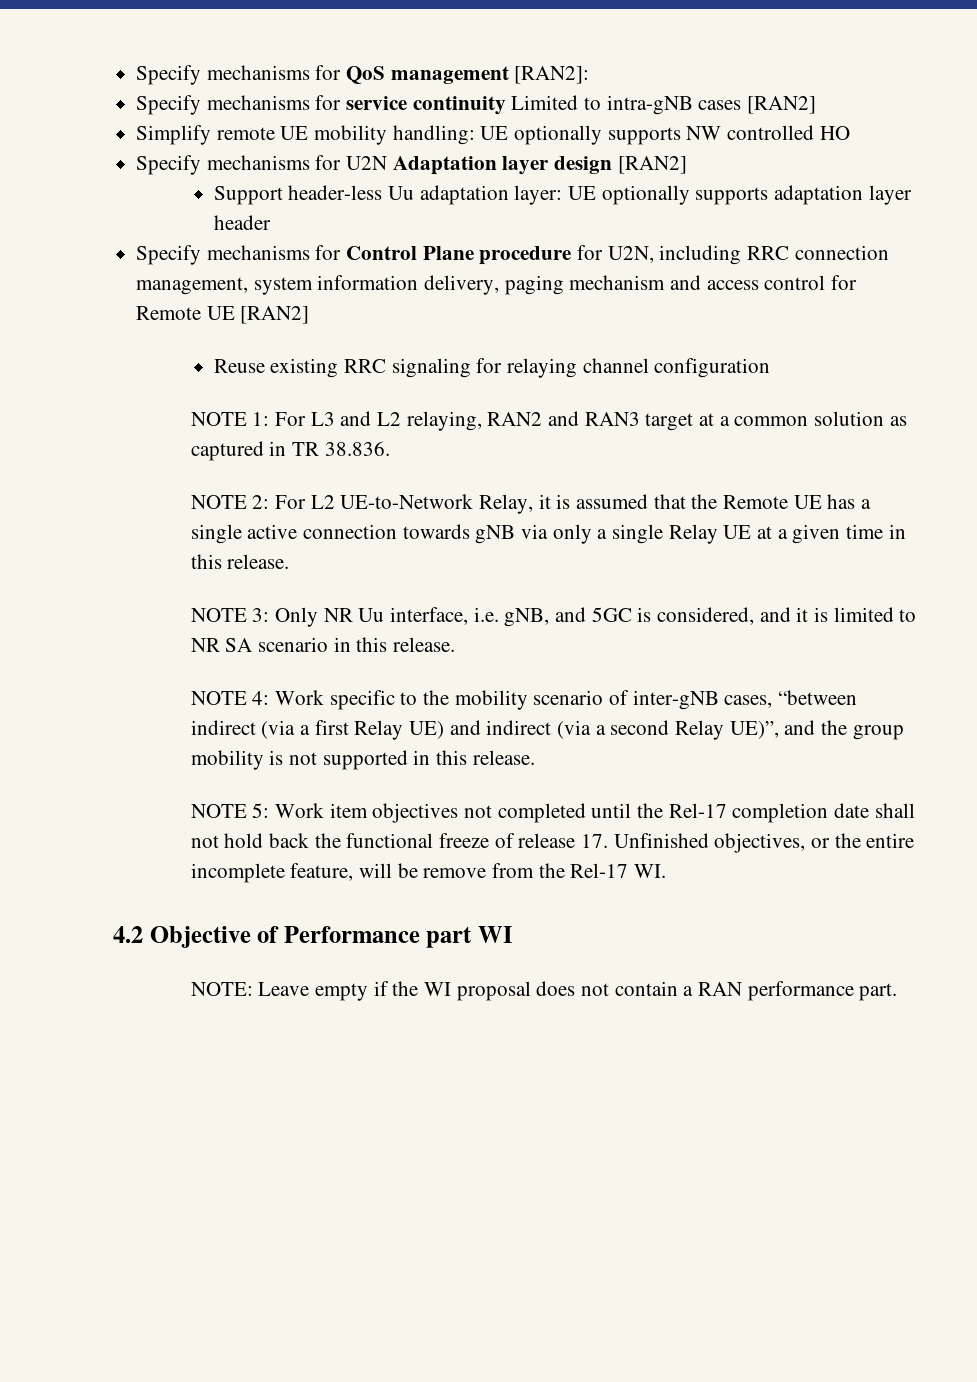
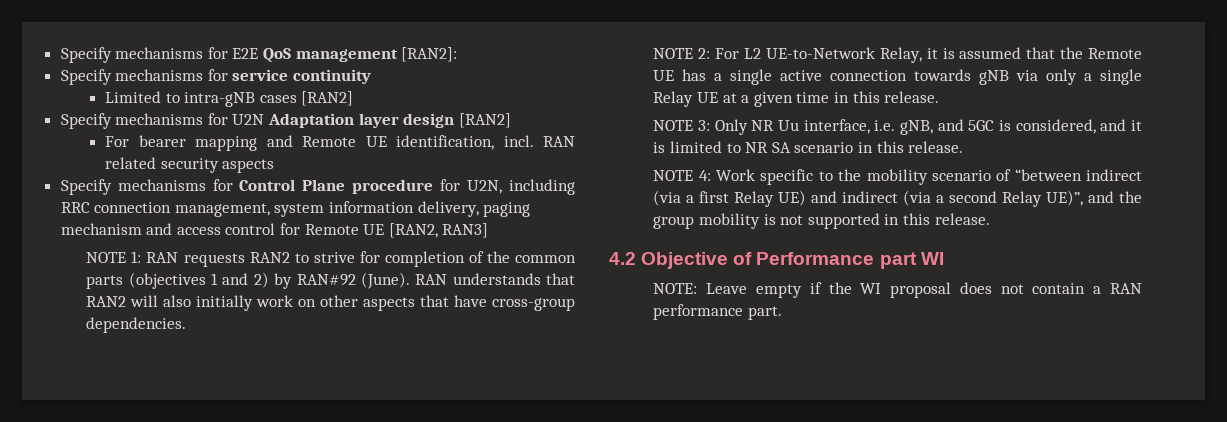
- Specify mechanisms for QoS management [RAN2]:
+ Specify mechanisms for E2E QoS management [RAN2]:
- Specify mechanisms for service continuity Limited to intra-gNB cases [RAN2]
+ Specify mechanisms for service continuity
+ Limited to intra-gNB cases [RAN2]
- Simplify remote UE mobility handling: UE optionally supports NW controlled HO
- Support header-less Uu adaptation layer: UE optionally supports adaptation layer header
+ For bearer mapping and Remote UE identification, incl. RAN related security aspects
- Specify mechanisms for Control Plane procedure for U2N, including RRC connection management, system information delivery, paging mechanism and access control for Remote UE [RAN2]
- Reuse existing RRC signaling for relaying channel configuration
- NOTE 1: For L3 and L2 relaying, RAN2 and RAN3 target at a common solution as captured in TR 38.836.
+ Specify mechanisms for Control Plane procedure for U2N, including RRC connection management, system information delivery, paging mechanism and access control for Remote UE [RAN2, RAN3]
+ NOTE 1: RAN requests RAN2 to strive for completion of the common parts (objectives 1 and 2) by RAN#92 (June). RAN understands that RAN2 will also initially work on other aspects that have cross-group dependencies.
- NOTE 4: Work specific to the mobility scenario of inter-gNB cases, “between indirect (via a first Relay UE) and indirect (via a second Relay UE)”, and the group mobility is not supported in this release.
+ NOTE 4: Work specific to the mobility scenario of “between indirect (via a first Relay UE) and indirect (via a second Relay UE)”, and the group mobility is not supported in this release.
- NOTE 5: Work item objectives not completed until the Rel-17 completion date shall not hold back the functional freeze of release 17. Unfinished objectives, or the entire incomplete feature, will be remove from the Rel-17 WI.

